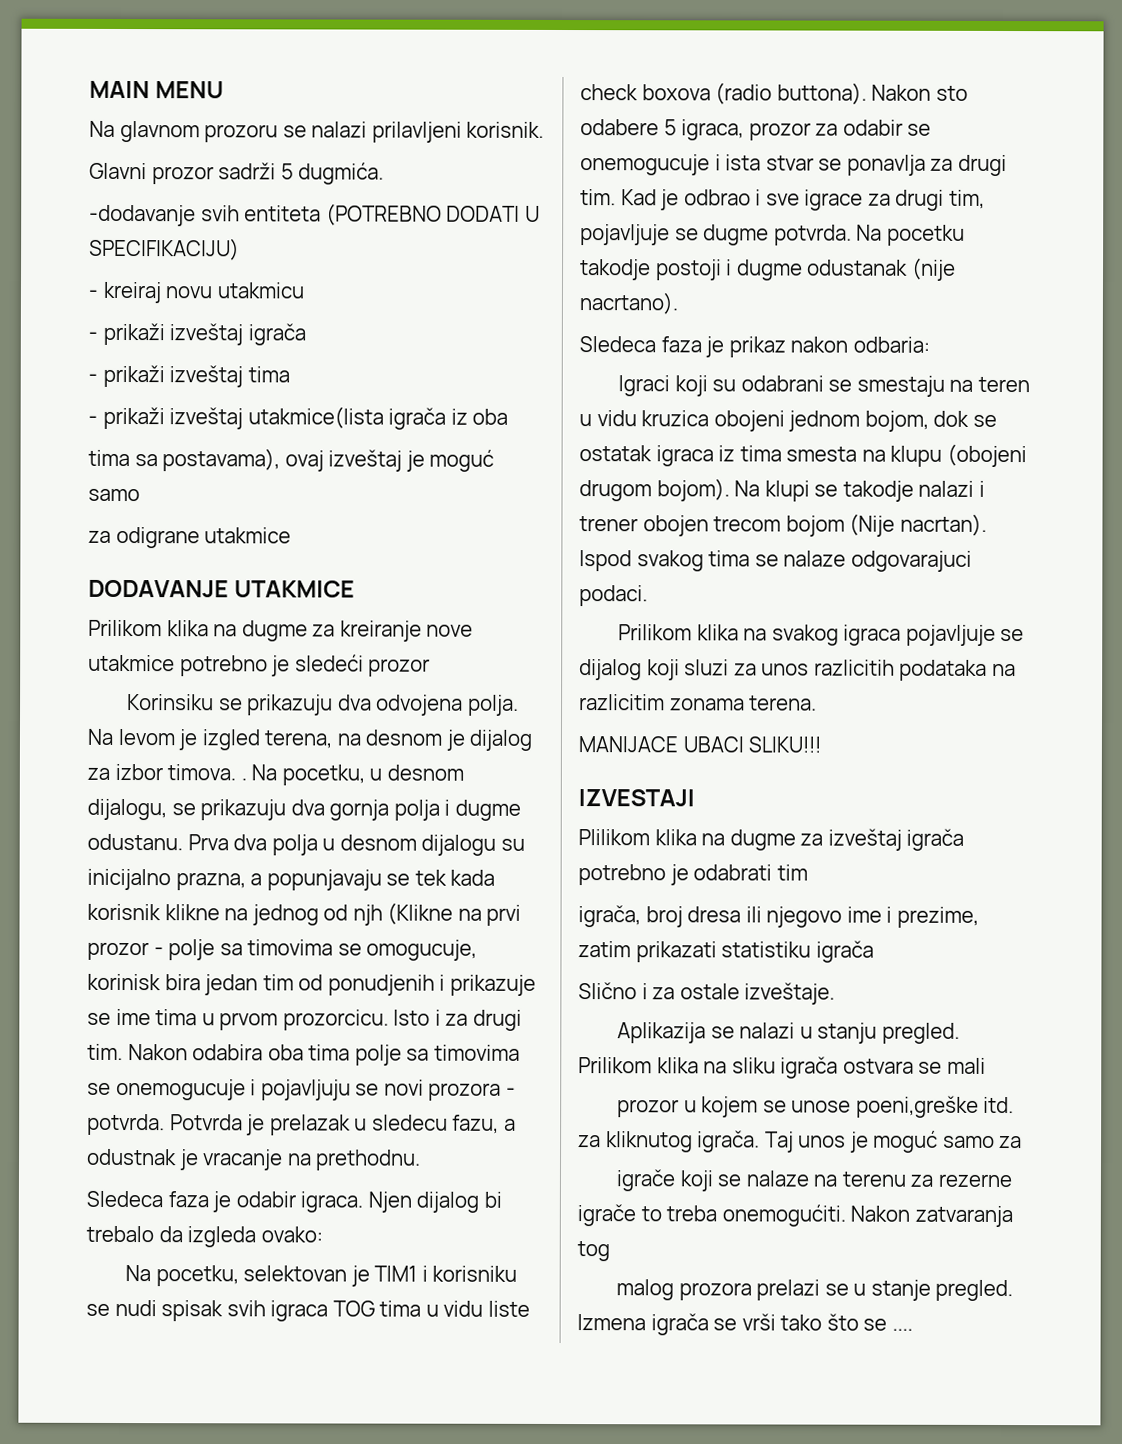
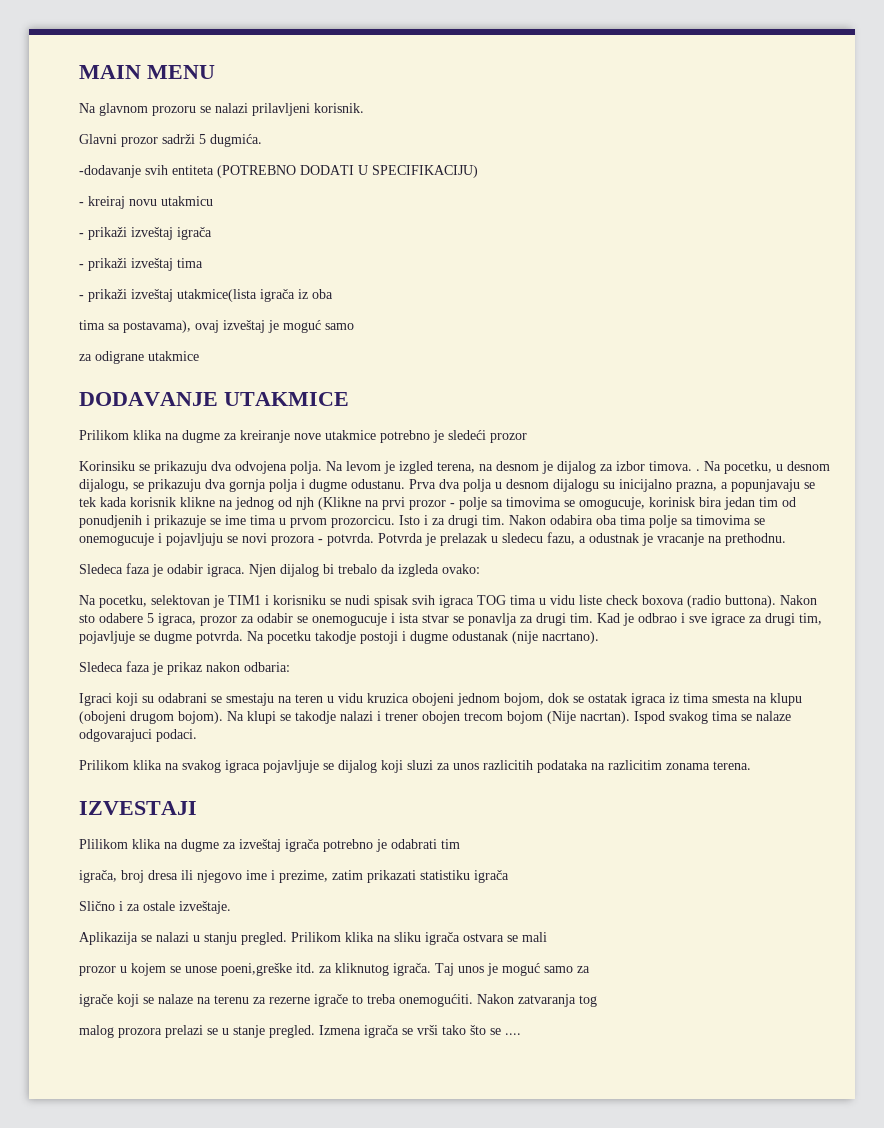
- MANIJACE UBACI SLIKU!!!

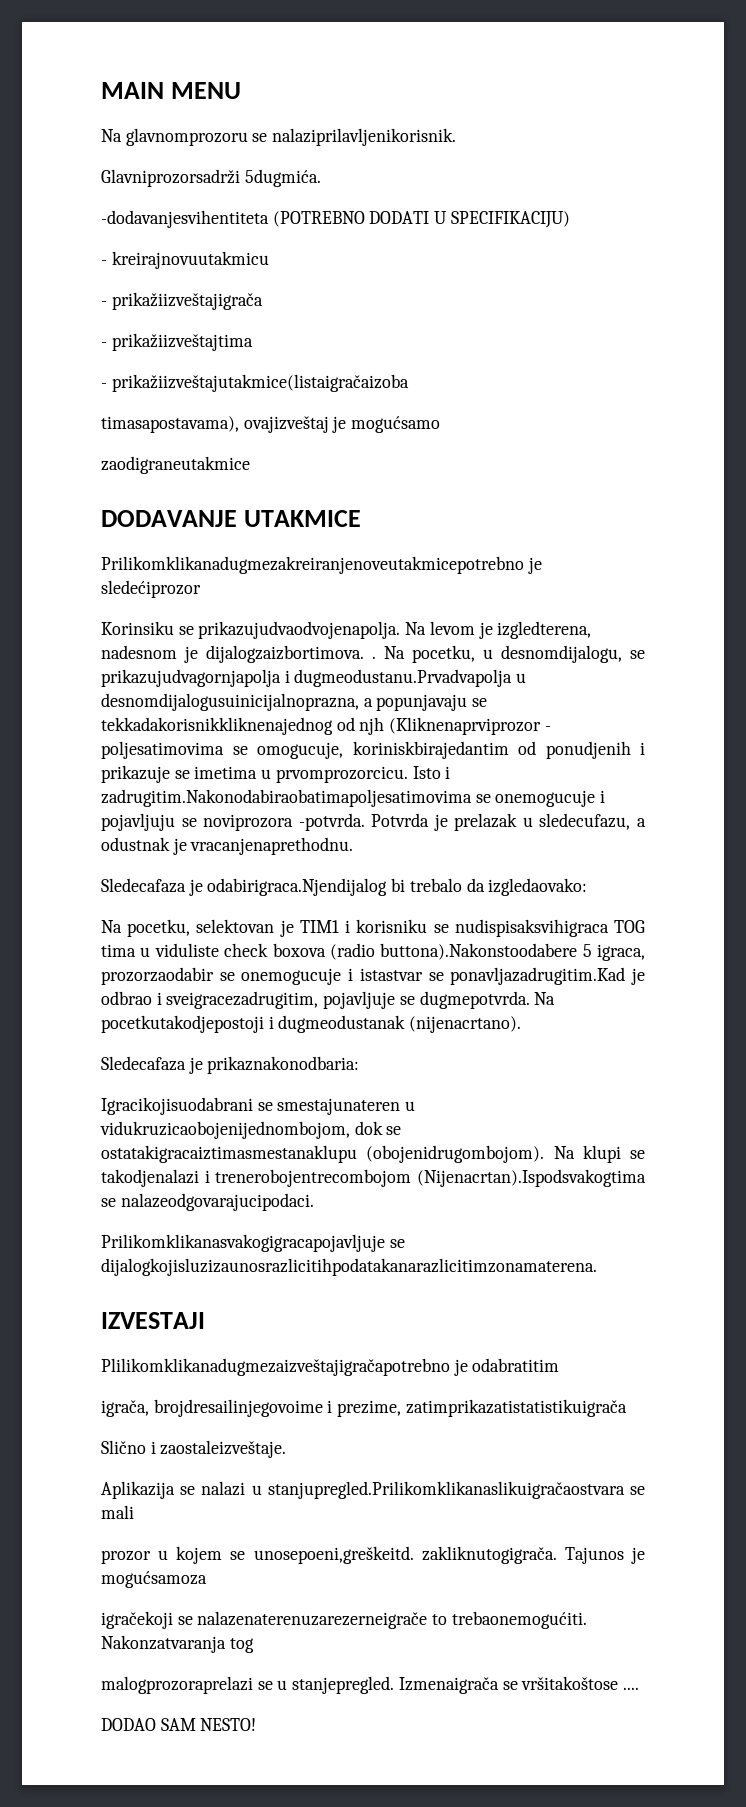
- Na glavnom prozoru se nalazi prilavljeni korisnik.
- Glavni prozor sadrži 5 dugmića.
- -dodavanje svih entiteta (POTREBNO DODATI U SPECIFIKACIJU)
+ Na glavnomprozoru se nalaziprilavljenikorisnik.
+ Glavniprozorsadrži 5dugmića.
+ -dodavanjesvihentiteta (POTREBNO DODATI U SPECIFIKACIJU)
- - kreiraj novu utakmicu
- - prikaži izveštaj igrača
- - prikaži izveštaj tima
- - prikaži izveštaj utakmice(lista igrača iz oba
- tima sa postavama), ovaj izveštaj je moguć samo
- za odigrane utakmice
+ - kreirajnovuutakmicu
+ - prikažiizveštajigrača
+ - prikažiizveštajtima
+ - prikažiizveštajutakmice(listaigračaizoba
+ timasapostavama), ovajizveštaj je mogućsamo
+ zaodigraneutakmice
  DODAVANJE UTAKMICE
- Prilikom klika na dugme za kreiranje nove utakmice potrebno je sledeći prozor
- Korinsiku se prikazuju dva odvojena polja. Na levom je izgled terena, na desnom je dijalog za izbor timova. . Na pocetku, u desnom dijalogu, se prikazuju dva gornja polja i dugme odustanu. Prva dva polja u desnom dijalogu su inicijalno prazna, a popunjavaju se tek kada korisnik klikne na jednog od njh (Klikne na prvi prozor - polje sa timovima se omogucuje, korinisk bira jedan tim od ponudjenih i prikazuje se ime tima u prvom prozorcicu. Isto i za drugi tim. Nakon odabira oba tima polje sa timovima se onemogucuje i pojavljuju se novi prozora - potvrda.
+ Prilikomklikanadugmezakreiranjenoveutakmicepotrebno je sledećiprozor
+ Korinsiku se prikazujudvaodvojenapolja. Na levom je izgledterena, nadesnom je dijalogzaizbortimova. . Na pocetku, u desnomdijalogu, se prikazujudvagornjapolja i dugmeodustanu.Prvadvapolja u desnomdijalogusuinicijalnoprazna, a popunjavaju se tekkadakorisnikkliknenajednog od njh (Kliknenaprviprozor - poljesatimovima se omogucuje, koriniskbirajedantim od ponudjenih i prikazuje se imetima u prvomprozorcicu. Isto i zadrugitim.Nakonodabiraobatimapoljesatimovima se onemogucuje i pojavljuju se noviprozora -potvrda.
- Potvrda je prelazak u sledecu fazu, a odustnak je vracanje na prethodnu.
- Sledeca faza je odabir igraca. Njen dijalog bi trebalo da izgleda ovako:
+ Potvrda je prelazak u sledecufazu, a odustnak je vracanjenaprethodnu.
+ Sledecafaza je odabirigraca.Njendijalog bi trebalo da izgledaovako:
- Na pocetku, selektovan je TIM1 i korisniku se nudi spisak svih igraca TOG tima u vidu liste check boxova (radio buttona). Nakon sto odabere 5 igraca, prozor za odabir se onemogucuje i ista stvar se ponavlja za drugi tim. Kad je odbrao i sve igrace za drugi tim, pojavljuje se dugme potvrda. Na pocetku takodje postoji i dugme odustanak (nije nacrtano).
- Sledeca faza je prikaz nakon odbaria:
- Igraci koji su odabrani se smestaju na teren u vidu kruzica obojeni jednom bojom, dok se ostatak igraca iz tima smesta na klupu (obojeni drugom bojom). Na klupi se takodje nalazi i trener obojen trecom bojom (Nije nacrtan). Ispod svakog tima se nalaze odgovarajuci podaci.
- Prilikom klika na svakog igraca pojavljuje se dijalog koji sluzi za unos razlicitih podataka na razlicitim zonama terena.
+ Na pocetku, selektovan je TIM1 i korisniku se nudispisaksvihigraca TOG tima u viduliste check boxova (radio buttona).Nakonstoodabere 5 igraca, prozorzaodabir se onemogucuje i istastvar se ponavljazadrugitim.Kad je odbrao i sveigracezadrugitim, pojavljuje se dugmepotvrda. Na pocetkutakodjepostoji i dugmeodustanak (nijenacrtano).
+ Sledecafaza je prikaznakonodbaria:
+ Igracikojisuodabrani se smestajunateren u vidukruzicaobojenijednombojom, dok se ostatakigracaiztimasmestanaklupu (obojenidrugombojom). Na klupi se takodjenalazi i trenerobojentrecombojom (Nijenacrtan).Ispodsvakogtima se nalazeodgovarajucipodaci.
+ Prilikomklikanasvakogigracapojavljuje se dijalogkojisluzizaunosrazlicitihpodatakanarazlicitimzonamaterena.
  IZVESTAJI
- Plilikom klika na dugme za izveštaj igrača potrebno je odabrati tim
- igrača, broj dresa ili njegovo ime i prezime, zatim prikazati statistiku igrača
+ Plilikomklikanadugmezaizveštajigračapotrebno je odabratitim
+ igrača, brojdresailinjegovoime i prezime, zatimprikazatistatistikuigrača
- Slično i za ostale izveštaje.
+ Slično i zaostaleizveštaje.
- Aplikazija se nalazi u stanju pregled. Prilikom klika na sliku igrača ostvara se mali
+ Aplikazija se nalazi u stanjupregled.Prilikomklikanaslikuigračaostvara se mali
- prozor u kojem se unose poeni,greške itd. za kliknutog igrača. Taj unos je moguć samo za
- igrače koji se nalaze na terenu za rezerne igrače to treba onemogućiti. Nakon zatvaranja tog
- malog prozora prelazi se u stanje pregled. Izmena igrača se vrši tako što se ....
+ prozor u kojem se unosepoeni,greškeitd. zakliknutogigrača. Tajunos je mogućsamoza
+ igračekoji se nalazenaterenuzarezerneigrače to trebaonemogućiti. Nakonzatvaranja tog
+ malogprozoraprelazi se u stanjepregled. Izmenaigrača se vršitakoštose ....
+ DODAO SAM NESTO!

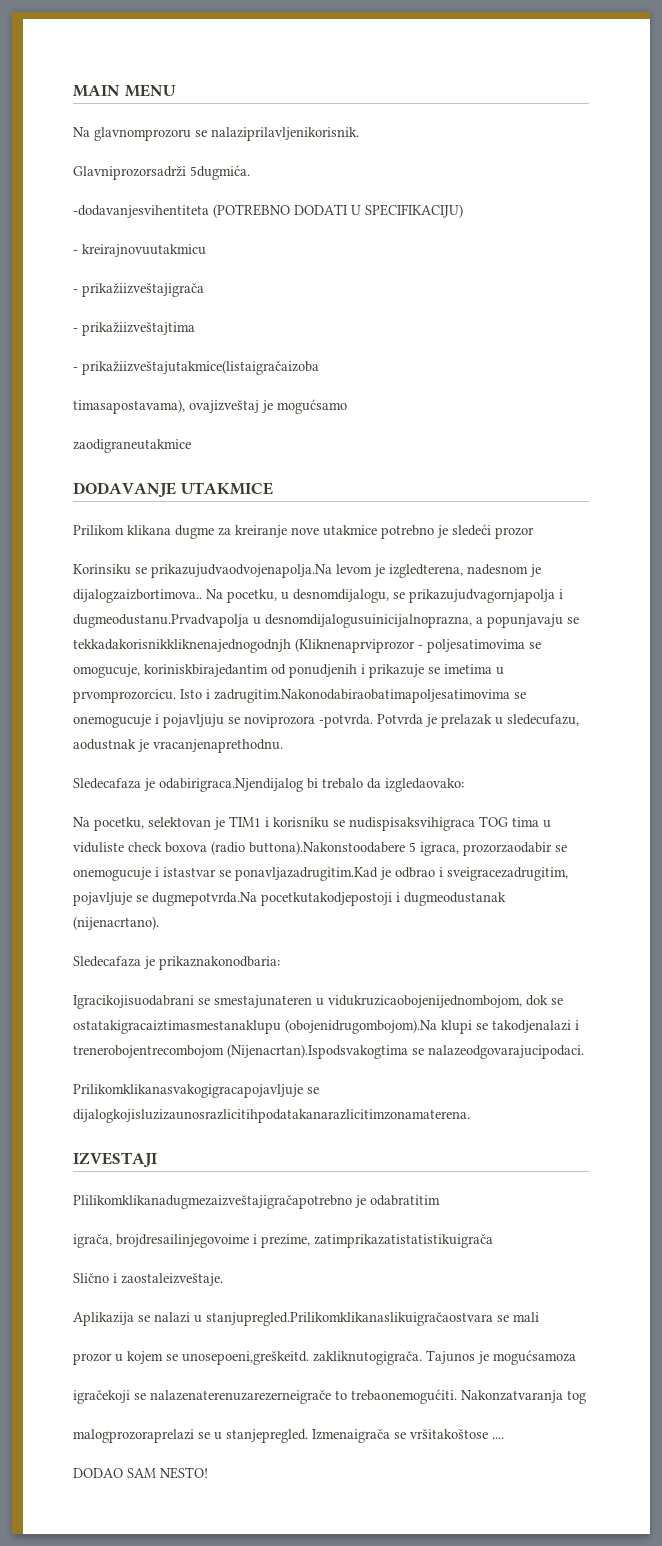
- Prilikomklikanadugmezakreiranjenoveutakmicepotrebno je sledećiprozor
+ Prilikom klikana dugme za kreiranje nove utakmice potrebno je sledeći prozor
- Korinsiku se prikazujudvaodvojenapolja. Na levom je izgledterena, nadesnom je dijalogzaizbortimova. .
+ Korinsiku se prikazujudvaodvojenapolja.Na levom je izgledterena, nadesnom je dijalogzaizbortimova..
- Na pocetku, u desnomdijalogu, se prikazujudvagornjapolja i dugmeodustanu.Prvadvapolja u desnomdijalogusuinicijalnoprazna, a popunjavaju se tekkadakorisnikkliknenajednog od njh (Kliknenaprviprozor - poljesatimovima se omogucuje, koriniskbirajedantim od ponudjenih i prikazuje se imetima u prvomprozorcicu.
+ Na pocetku, u desnomdijalogu, se prikazujudvagornjapolja i dugmeodustanu.Prvadvapolja u desnomdijalogusuinicijalnoprazna, a popunjavaju se tekkadakorisnikkliknenajednogodnjh (Kliknenaprviprozor - poljesatimovima se omogucuje, koriniskbirajedantim od ponudjenih i prikazuje se imetima u prvomprozorcicu.
- Potvrda je prelazak u sledecufazu, a odustnak je vracanjenaprethodnu.
+ Potvrda je prelazak u sledecufazu, aodustnak je vracanjenaprethodnu.
- Na pocetku, selektovan je TIM1 i korisniku se nudispisaksvihigraca TOG tima u viduliste check boxova (radio buttona).Nakonstoodabere 5 igraca, prozorzaodabir se onemogucuje i istastvar se ponavljazadrugitim.Kad je odbrao i sveigracezadrugitim, pojavljuje se dugmepotvrda. Na pocetkutakodjepostoji i dugmeodustanak (nijenacrtano).
+ Na pocetku, selektovan je TIM1 i korisniku se nudispisaksvihigraca TOG tima u viduliste check boxova (radio buttona).Nakonstoodabere 5 igraca, prozorzaodabir se onemogucuje i istastvar se ponavljazadrugitim.Kad je odbrao i sveigracezadrugitim, pojavljuje se dugmepotvrda.Na pocetkutakodjepostoji i dugmeodustanak (nijenacrtano).
- Igracikojisuodabrani se smestajunateren u vidukruzicaobojenijednombojom, dok se ostatakigracaiztimasmestanaklupu (obojenidrugombojom). Na klupi se takodjenalazi i trenerobojentrecombojom (Nijenacrtan).Ispodsvakogtima se nalazeodgovarajucipodaci.
+ Igracikojisuodabrani se smestajunateren u vidukruzicaobojenijednombojom, dok se ostatakigracaiztimasmestanaklupu (obojenidrugombojom).Na klupi se takodjenalazi i trenerobojentrecombojom (Nijenacrtan).Ispodsvakogtima se nalazeodgovarajucipodaci.

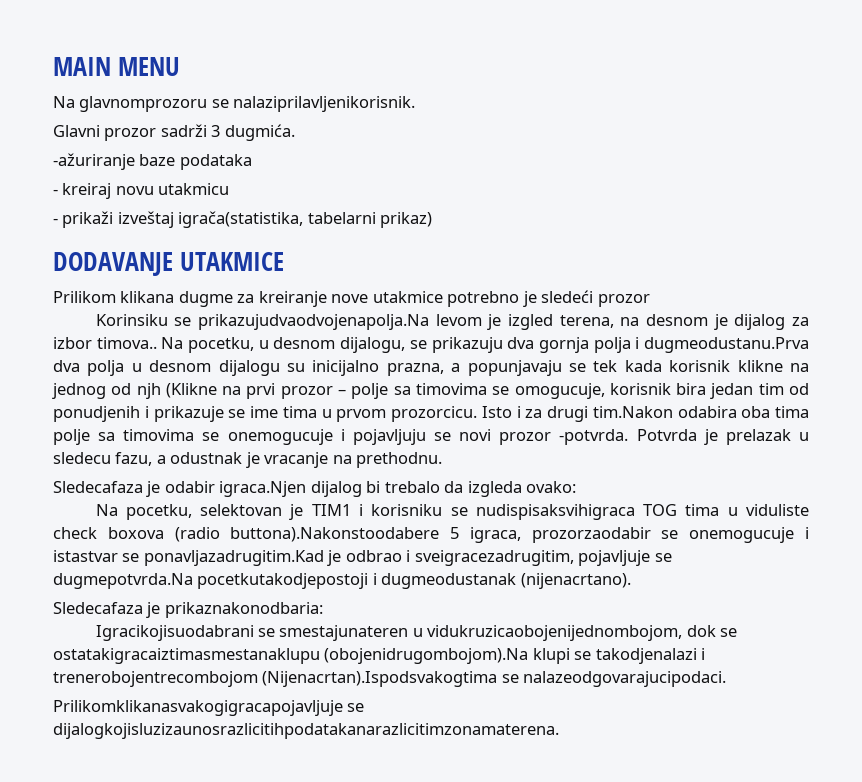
- Glavniprozorsadrži 5dugmića.
- -dodavanjesvihentiteta (POTREBNO DODATI U SPECIFIKACIJU)
- - kreirajnovuutakmicu
- - prikažiizveštajigrača
- - prikažiizveštajtima
- - prikažiizveštajutakmice(listaigračaizoba
- timasapostavama), ovajizveštaj je mogućsamo
- zaodigraneutakmice
+ Glavni prozor sadrži 3 dugmića.
+ -ažuriranje baze podataka
+ - kreiraj novu utakmicu
+ - prikaži izveštaj igrača(statistika, tabelarni prikaz)
- Korinsiku se prikazujudvaodvojenapolja.Na levom je izgledterena, nadesnom je dijalogzaizbortimova.. Na pocetku, u desnomdijalogu, se prikazujudvagornjapolja i dugmeodustanu.Prvadvapolja u desnomdijalogusuinicijalnoprazna, a popunjavaju se tekkadakorisnikkliknenajednogodnjh (Kliknenaprviprozor - poljesatimovima se omogucuje, koriniskbirajedantim od ponudjenih i prikazuje se imetima u prvomprozorcicu. Isto i zadrugitim.Nakonodabiraobatimapoljesatimovima se onemogucuje i pojavljuju se noviprozora -potvrda.
+ Korinsiku se prikazujudvaodvojenapolja.Na levom je izgled terena, na desnom je dijalog za izbor timova.. Na pocetku, u desnom dijalogu, se prikazuju dva gornja polja i dugmeodustanu.Prva dva polja u desnom dijalogu su inicijalno prazna, a popunjavaju se tek kada korisnik klikne na jednog od njh (Klikne na prvi prozor – polje sa timovima se omogucuje, korisnik bira jedan tim od ponudjenih i prikazuje se ime tima u prvom prozorcicu. Isto i za drugi tim.Nakon odabira oba tima polje sa timovima se onemogucuje i pojavljuju se novi prozor -potvrda.
- Potvrda je prelazak u sledecufazu, aodustnak je vracanjenaprethodnu.
- Sledecafaza je odabirigraca.Njendijalog bi trebalo da izgledaovako:
+ Potvrda je prelazak u sledecu fazu, a odustnak je vracanje na prethodnu.
+ Sledecafaza je odabir igraca.Njen dijalog bi trebalo da izgleda ovako:
- IZVESTAJI
- Plilikomklikanadugmezaizveštajigračapotrebno je odabratitim
- igrača, brojdresailinjegovoime i prezime, zatimprikazatistatistikuigrača
- Slično i zaostaleizveštaje.
- Aplikazija se nalazi u stanjupregled.Prilikomklikanaslikuigračaostvara se mali
- prozor u kojem se unosepoeni,greškeitd. zakliknutogigrača. Tajunos je mogućsamoza
- igračekoji se nalazenaterenuzarezerneigrače to trebaonemogućiti. Nakonzatvaranja tog
- malogprozoraprelazi se u stanjepregled. Izmenaigrača se vršitakoštose ....
- DODAO SAM NESTO!

